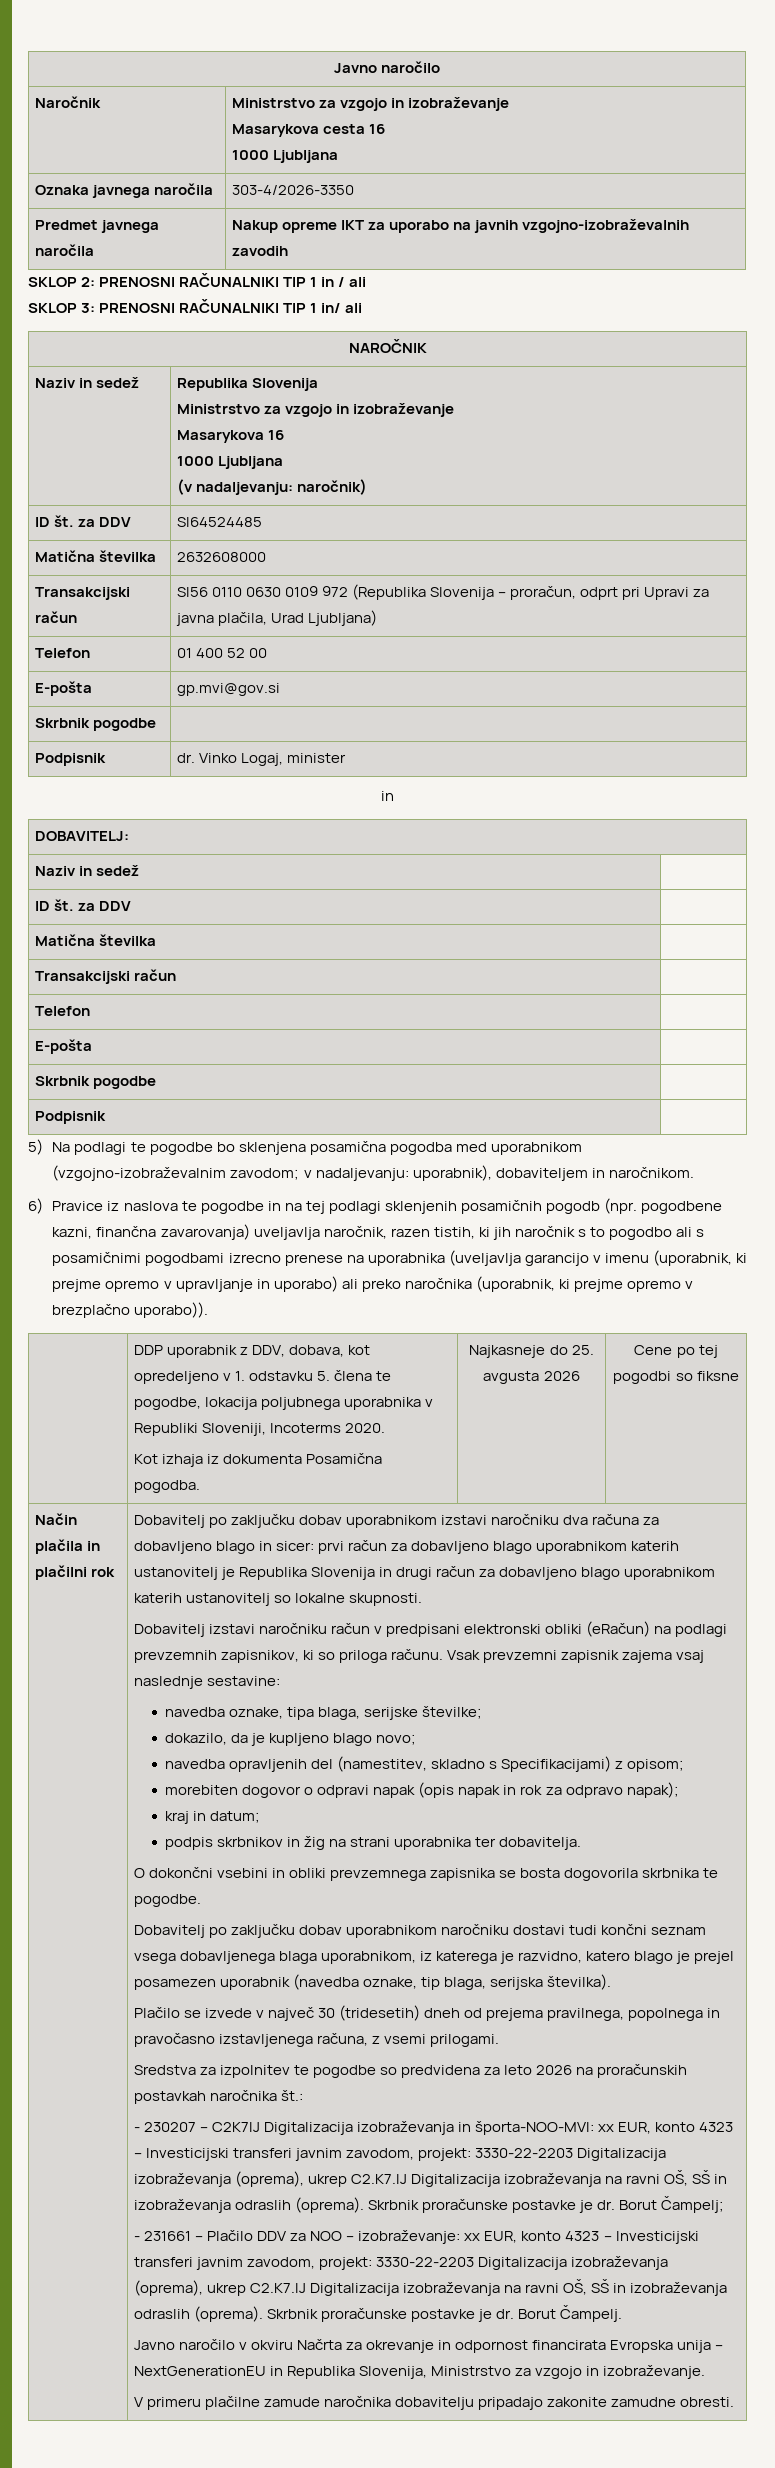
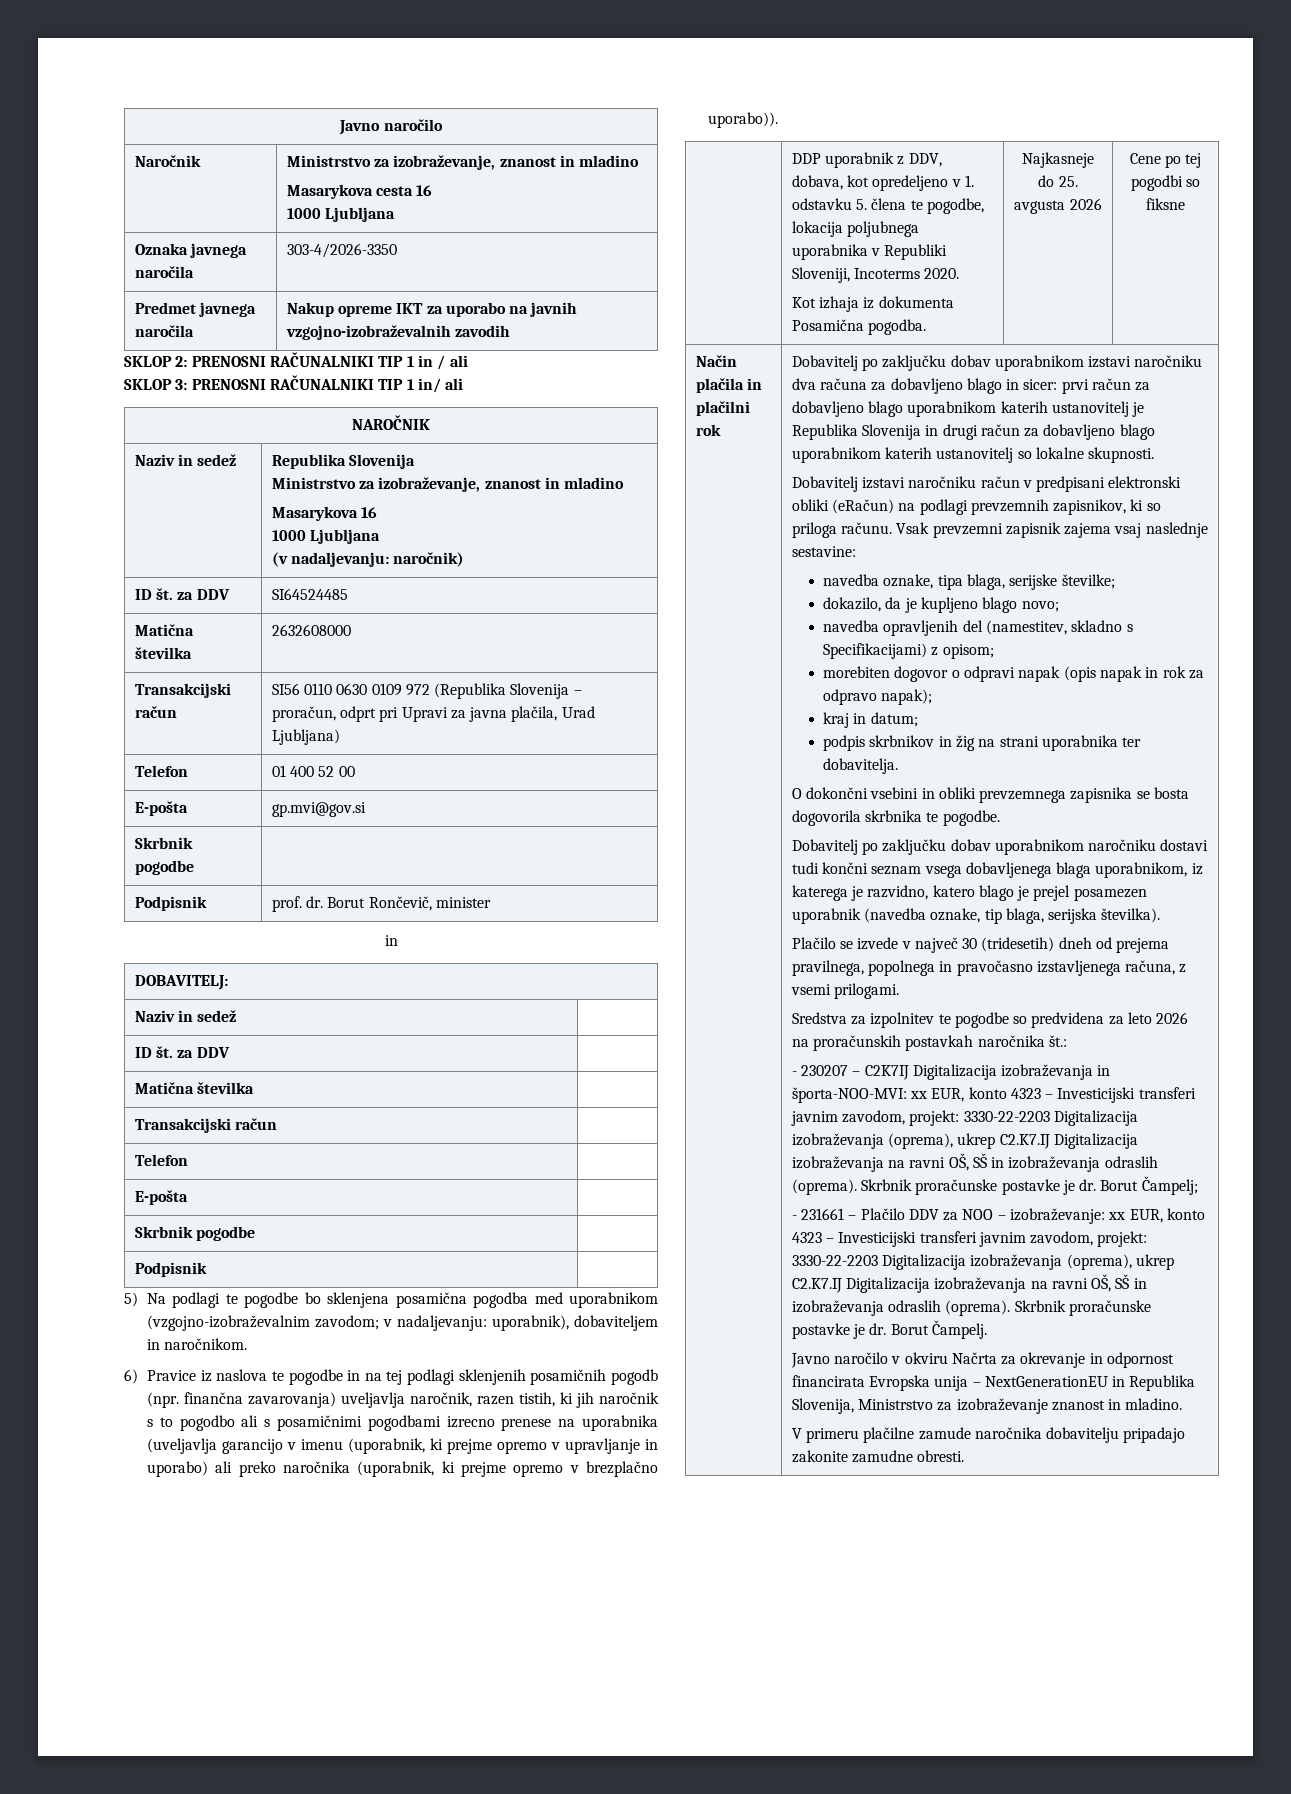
- Naročnik | Ministrstvo za vzgojo in izobraževanje
+ Naročnik | Ministrstvo za izobraževanje, znanost in mladino
  Naziv in sedež | Republika Slovenija
- Ministrstvo za vzgojo in izobraževanje
+ Ministrstvo za izobraževanje, znanost in mladino
- Podpisnik | dr. Vinko Logaj, minister
+ Podpisnik | prof. dr. Borut Rončevič, minister
- 6) Pravice iz naslova te pogodbe in na tej podlagi sklenjenih posamičnih pogodb (npr. pogodbene kazni, finančna zavarovanja) uveljavlja naročnik, razen tistih, ki jih naročnik s to pogodbo ali s posamičnimi pogodbami izrecno prenese na uporabnika (uveljavlja garancijo v imenu (uporabnik, ki prejme opremo v upravljanje in uporabo) ali preko naročnika (uporabnik, ki prejme opremo v brezplačno uporabo)).
+ 6) Pravice iz naslova te pogodbe in na tej podlagi sklenjenih posamičnih pogodb (npr. finančna zavarovanja) uveljavlja naročnik, razen tistih, ki jih naročnik s to pogodbo ali s posamičnimi pogodbami izrecno prenese na uporabnika (uveljavlja garancijo v imenu (uporabnik, ki prejme opremo v upravljanje in uporabo) ali preko naročnika (uporabnik, ki prejme opremo v brezplačno uporabo)).
- Javno naročilo v okviru Načrta za okrevanje in odpornost financirata Evropska unija – NextGenerationEU in Republika Slovenija, Ministrstvo za vzgojo in izobraževanje.
+ Javno naročilo v okviru Načrta za okrevanje in odpornost financirata Evropska unija – NextGenerationEU in Republika Slovenija, Ministrstvo za izobraževanje znanost in mladino.

